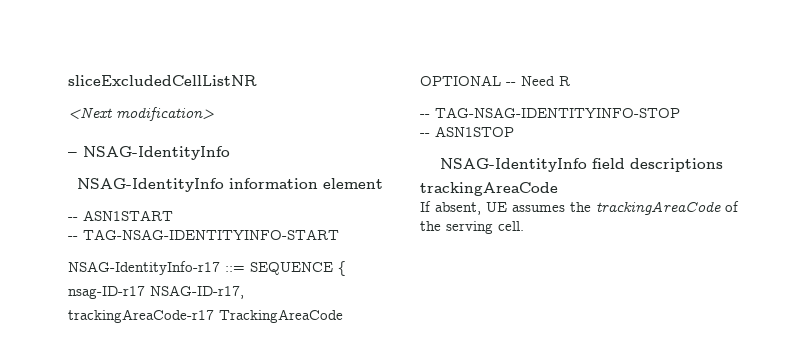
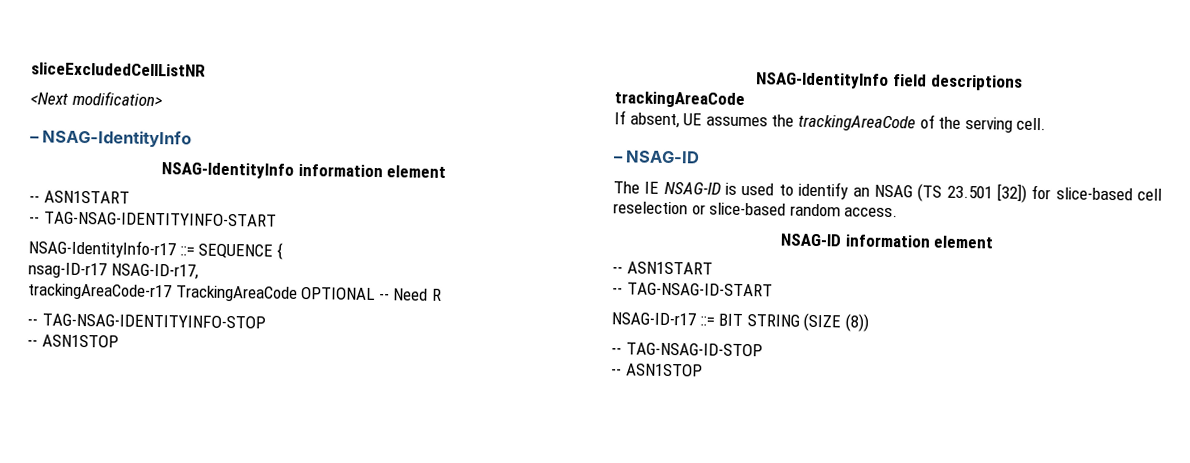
+ – NSAG-ID
+ The IE NSAG-ID is used to identify an NSAG (TS 23.501 [32]) for slice-based cell reselection or slice-based random access.
+ NSAG-ID information element
+ -- ASN1START
+ -- TAG-NSAG-ID-START
+ NSAG-ID-r17 ::= BIT STRING (SIZE (8))
+ -- TAG-NSAG-ID-STOP
+ -- ASN1STOP

